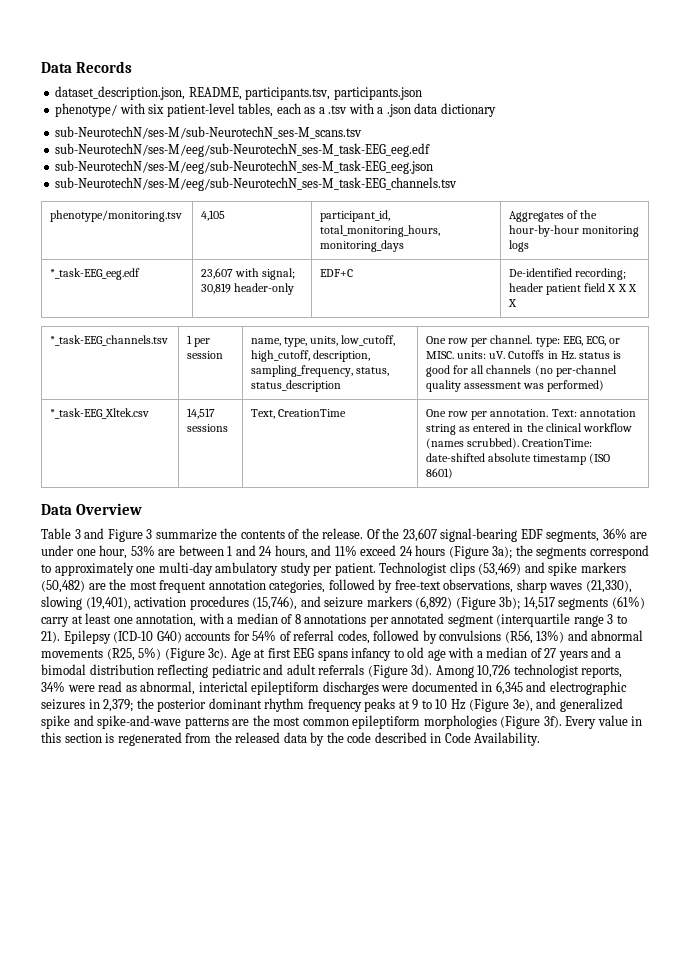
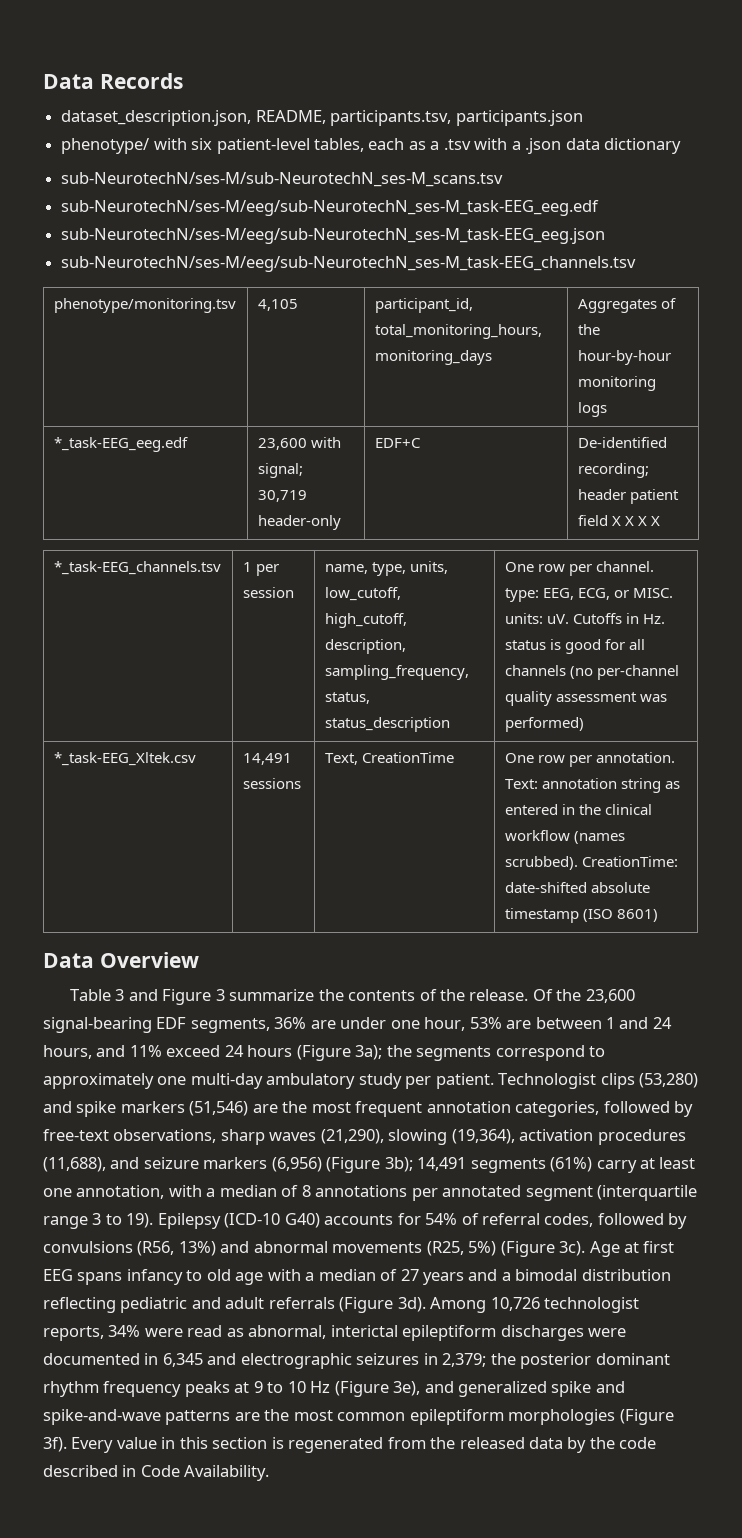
- *_task-EEG_eeg.edf | 23,607 with signal; 30,819 header-only | EDF+C | De-identified recording; header patient field X X X X
+ *_task-EEG_eeg.edf | 23,600 with signal; 30,719 header-only | EDF+C | De-identified recording; header patient field X X X X
- *_task-EEG_Xltek.csv | 14,517 sessions | Text, CreationTime | One row per annotation. Text: annotation string as entered in the clinical workflow (names scrubbed). CreationTime: date-shifted absolute timestamp (ISO 8601)
+ *_task-EEG_Xltek.csv | 14,491 sessions | Text, CreationTime | One row per annotation. Text: annotation string as entered in the clinical workflow (names scrubbed). CreationTime: date-shifted absolute timestamp (ISO 8601)
- Of the 23,607 signal-bearing EDF segments, 36% are under one hour, 53% are between 1 and 24 hours, and 11% exceed 24 hours (Figure 3a); the segments correspond to approximately one multi-day ambulatory study per patient.
+ Of the 23,600 signal-bearing EDF segments, 36% are under one hour, 53% are between 1 and 24 hours, and 11% exceed 24 hours (Figure 3a); the segments correspond to approximately one multi-day ambulatory study per patient.
- Technologist clips (53,469) and spike markers (50,482) are the most frequent annotation categories, followed by free-text observations, sharp waves (21,330), slowing (19,401), activation procedures (15,746), and seizure markers (6,892) (Figure 3b); 14,517 segments (61%) carry at least one annotation, with a median of 8 annotations per annotated segment (interquartile range 3 to 21).
+ Technologist clips (53,280) and spike markers (51,546) are the most frequent annotation categories, followed by free-text observations, sharp waves (21,290), slowing (19,364), activation procedures (11,688), and seizure markers (6,956) (Figure 3b); 14,491 segments (61%) carry at least one annotation, with a median of 8 annotations per annotated segment (interquartile range 3 to 19).

